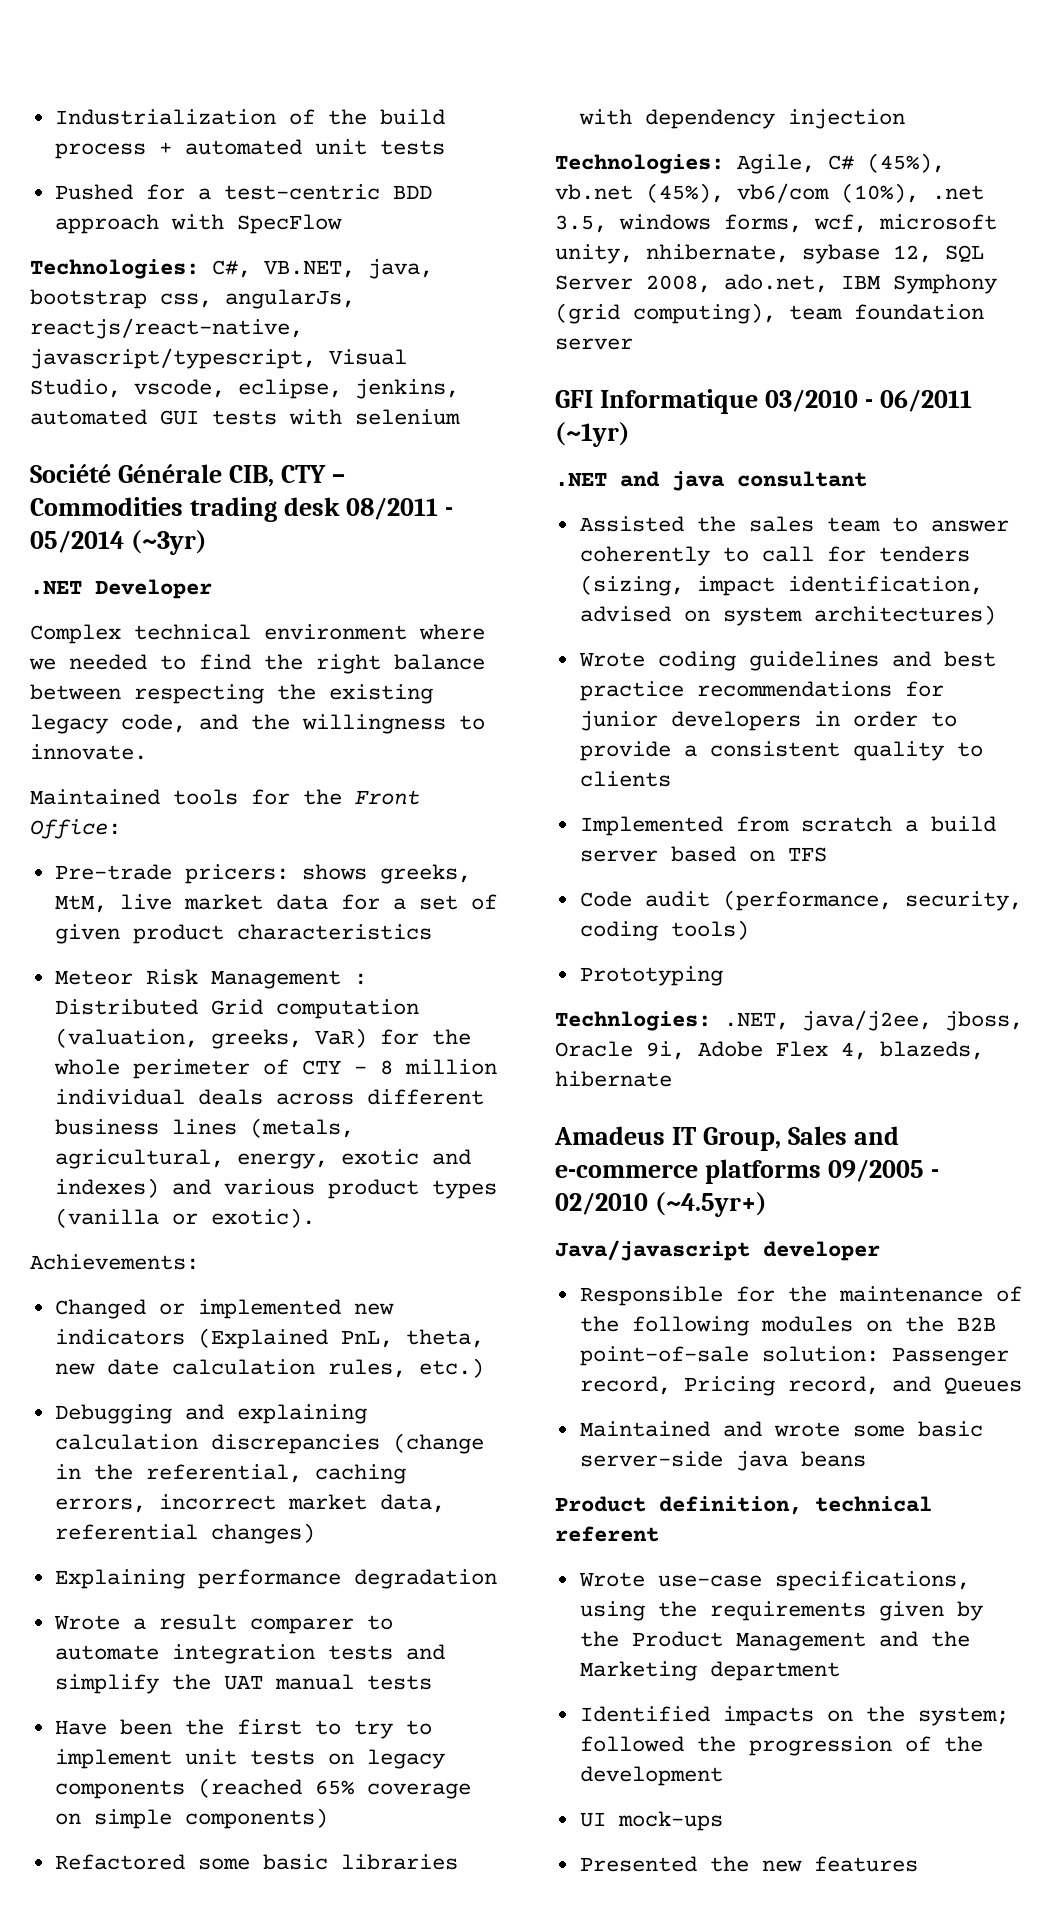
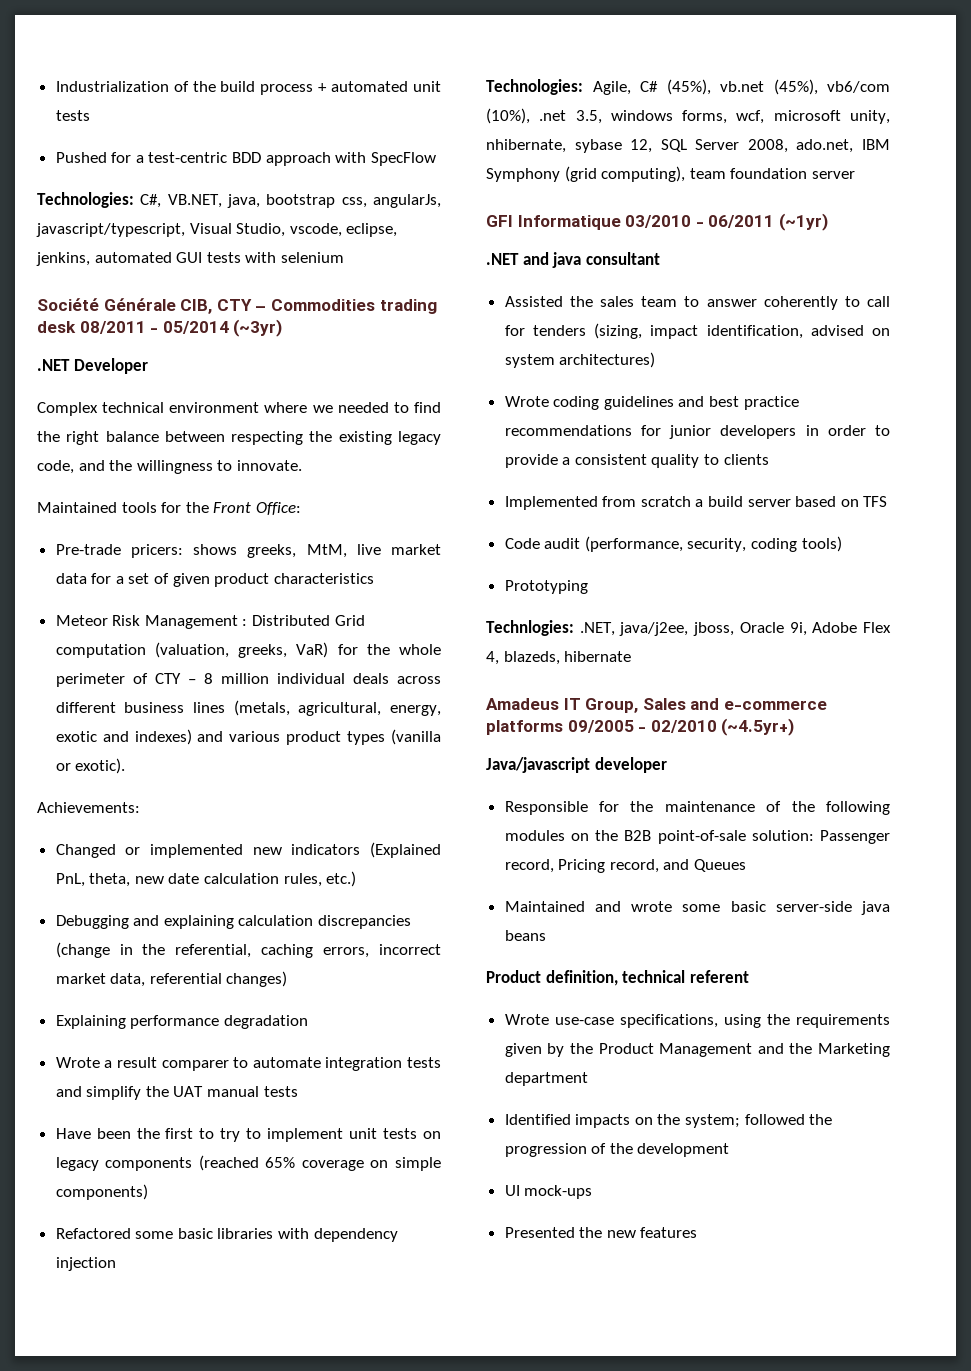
- Technologies: C#, VB.NET, java, bootstrap css, angularJs, reactjs/react-native, javascript/typescript, Visual Studio, vscode, eclipse, jenkins, automated GUI tests with selenium
+ Technologies: C#, VB.NET, java, bootstrap css, angularJs, javascript/typescript, Visual Studio, vscode, eclipse, jenkins, automated GUI tests with selenium

